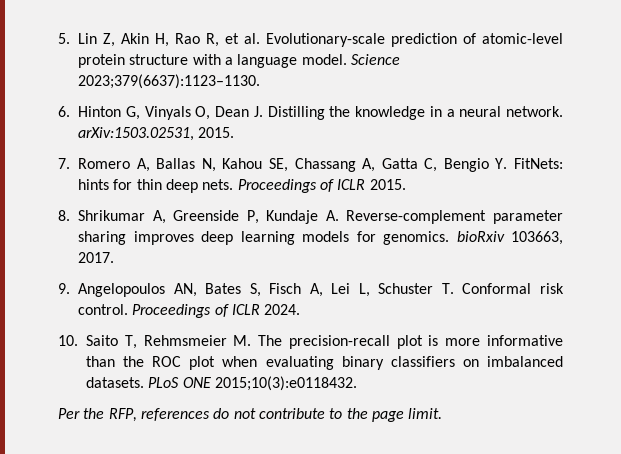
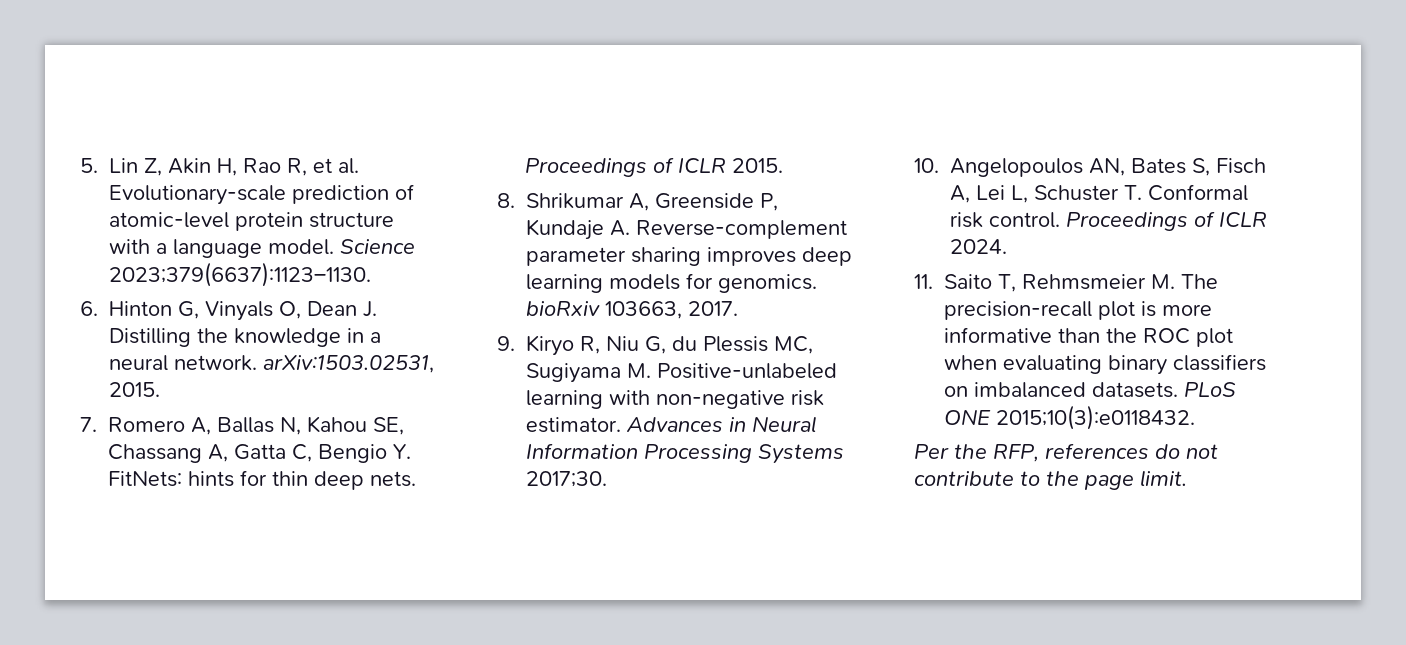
- 9. Angelopoulos AN, Bates S, Fisch A, Lei L, Schuster T. Conformal risk control.
+ 9. Kiryo R, Niu G, du Plessis MC, Sugiyama M. Positive-unlabeled learning with non-negative risk estimator. Advances in Neural Information Processing Systems 2017;30.
+ 10. Angelopoulos AN, Bates S, Fisch A, Lei L, Schuster T. Conformal risk control.
- 10. Saito T, Rehmsmeier M. The precision-recall plot is more informative than the ROC plot when evaluating binary classifiers on imbalanced datasets.
+ 11. Saito T, Rehmsmeier M. The precision-recall plot is more informative than the ROC plot when evaluating binary classifiers on imbalanced datasets.

